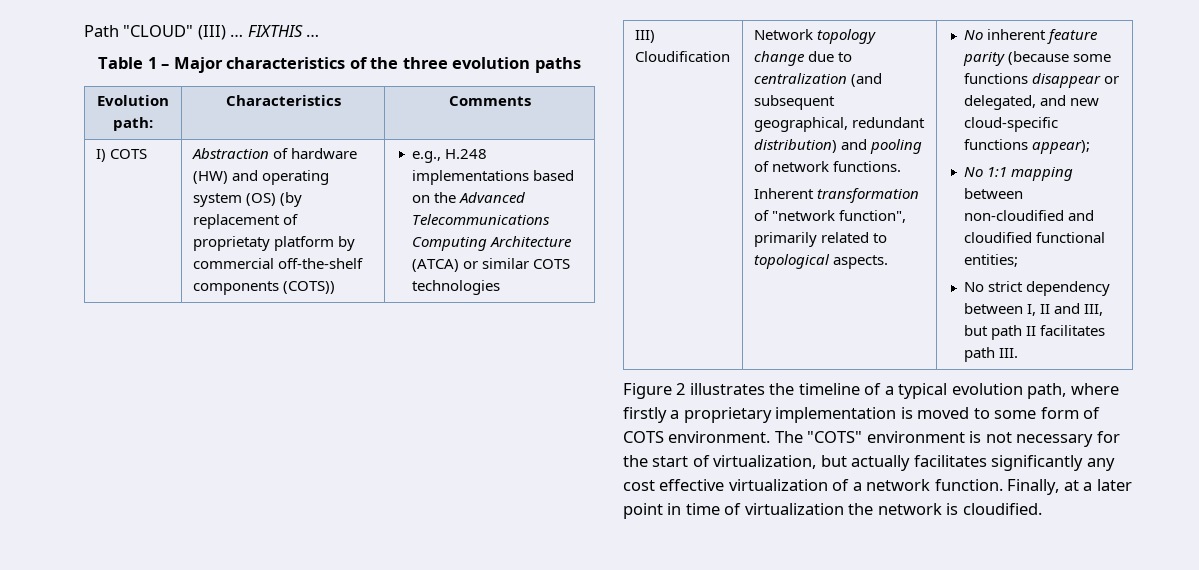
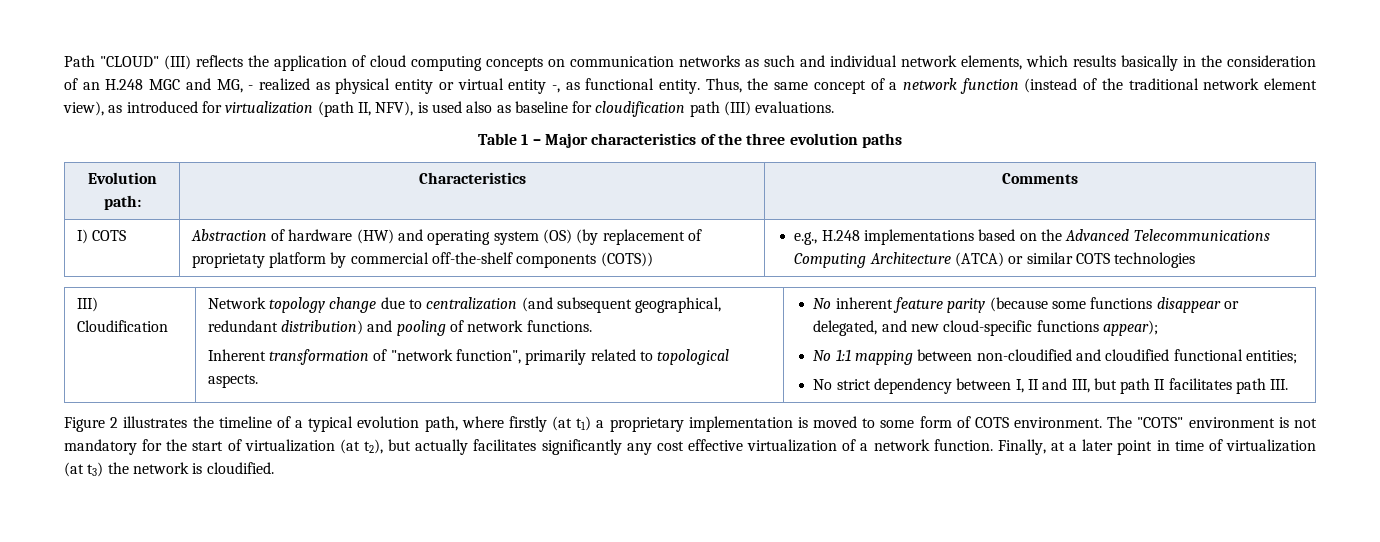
- Path "CLOUD" (III) … FIXTHIS …
+ Path "CLOUD" (III) reflects the application of cloud computing concepts on communication networks as such and individual network elements, which results basically in the consideration of an H.248 MGC and MG, - realized as physical entity or virtual entity -, as functional entity. Thus, the same concept of a network function (instead of the traditional network element view), as introduced for virtualization (path II, NFV), is used also as baseline for cloudification path (III) evaluations.
- Figure 2 illustrates the timeline of a typical evolution path, where firstly a proprietary implementation is moved to some form of COTS environment.
+ Figure 2 illustrates the timeline of a typical evolution path, where firstly (at t1) a proprietary implementation is moved to some form of COTS environment.
- The "COTS" environment is not necessary for the start of virtualization, but actually facilitates significantly any cost effective virtualization of a network function.
+ The "COTS" environment is not mandatory for the start of virtualization (at t2), but actually facilitates significantly any cost effective virtualization of a network function.
- Finally, at a later point in time of virtualization the network is cloudified.
+ Finally, at a later point in time of virtualization (at t3) the network is cloudified.

